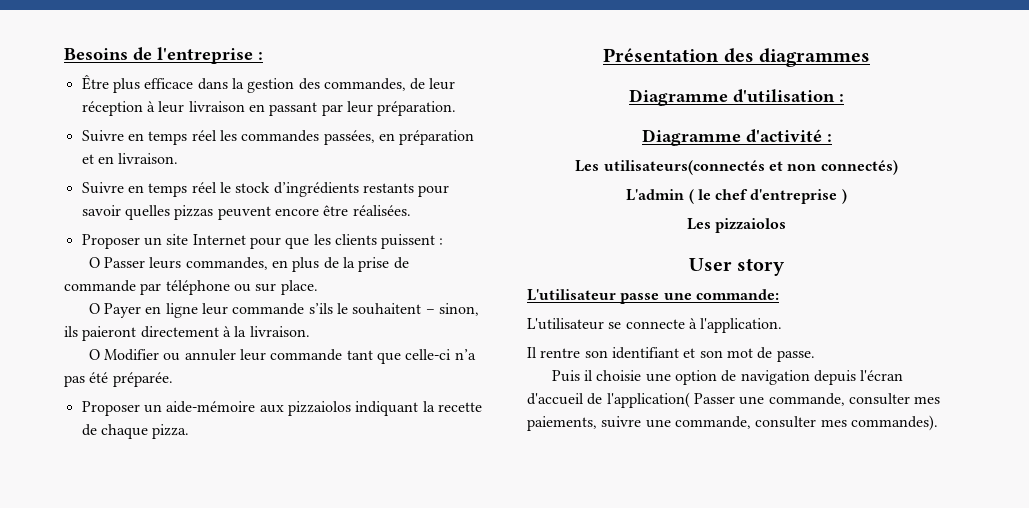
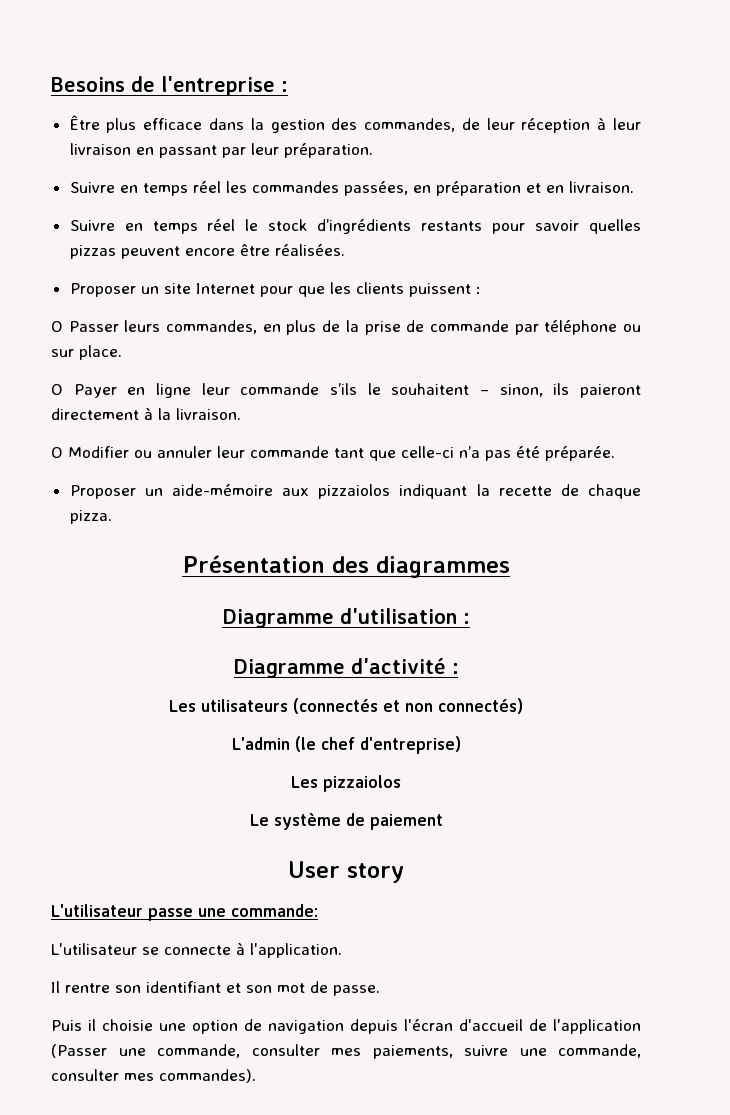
- Les utilisateurs(connectés et non connectés)
+ Les utilisateurs (connectés et non connectés)
- L'admin ( le chef d'entreprise )
+ L'admin (le chef d'entreprise)
  Les pizzaiolos
+ Le système de paiement
- Puis il choisie une option de navigation depuis l'écran d'accueil de l'application( Passer une commande, consulter mes paiements, suivre une commande, consulter mes commandes).
+ Puis il choisie une option de navigation depuis l'écran d'accueil de l'application (Passer une commande, consulter mes paiements, suivre une commande, consulter mes commandes).

